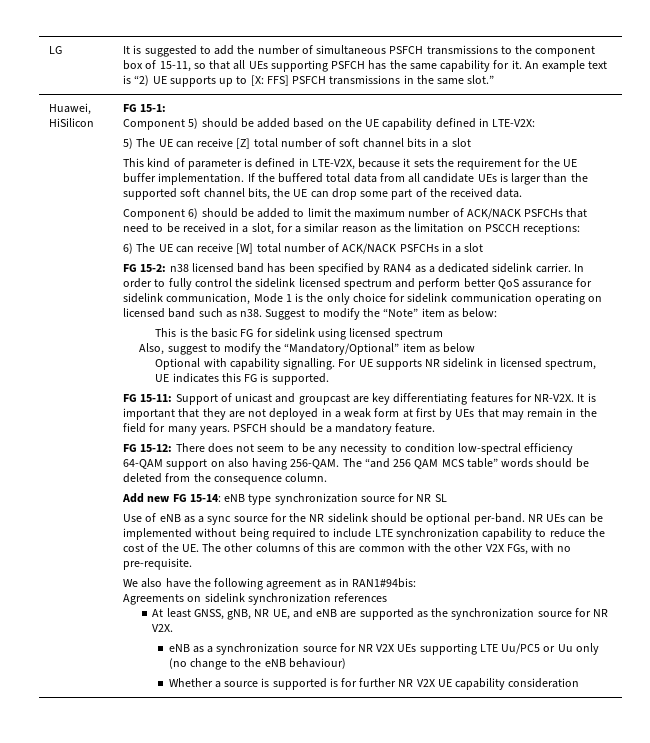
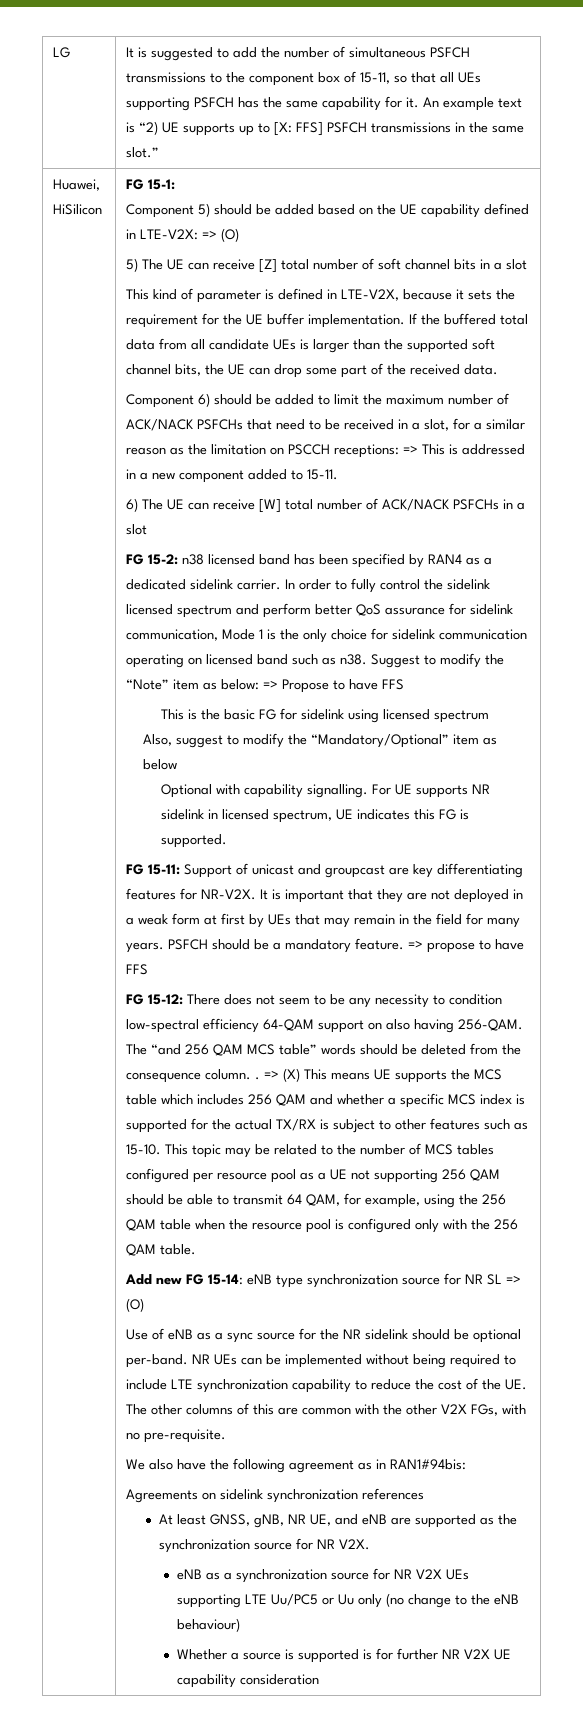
- Component 5) should be added based on the UE capability defined in LTE-V2X:
+ Component 5) should be added based on the UE capability defined in LTE-V2X: => (O)
- Component 6) should be added to limit the maximum number of ACK/NACK PSFCHs that need to be received in a slot, for a similar reason as the limitation on PSCCH receptions:
+ Component 6) should be added to limit the maximum number of ACK/NACK PSFCHs that need to be received in a slot, for a similar reason as the limitation on PSCCH receptions: => This is addressed in a new component added to 15-11.
- Suggest to modify the “Note” item as below:
+ Suggest to modify the “Note” item as below: => Propose to have FFS
+ => propose to have FFS
- The “and 256 QAM MCS table” words should be deleted from the consequence column.
+ The “and 256 QAM MCS table” words should be deleted from the consequence column. . => (X) This means UE supports the MCS table which includes 256 QAM and whether a specific MCS index is supported for the actual TX/RX is subject to other features such as 15-10. This topic may be related to the number of MCS tables configured per resource pool as a UE not supporting 256 QAM should be able to transmit 64 QAM, for example, using the 256 QAM table when the resource pool is configured only with the 256 QAM table.
- Add new FG 15-14: eNB type synchronization source for NR SL
+ Add new FG 15-14: eNB type synchronization source for NR SL => (O)

